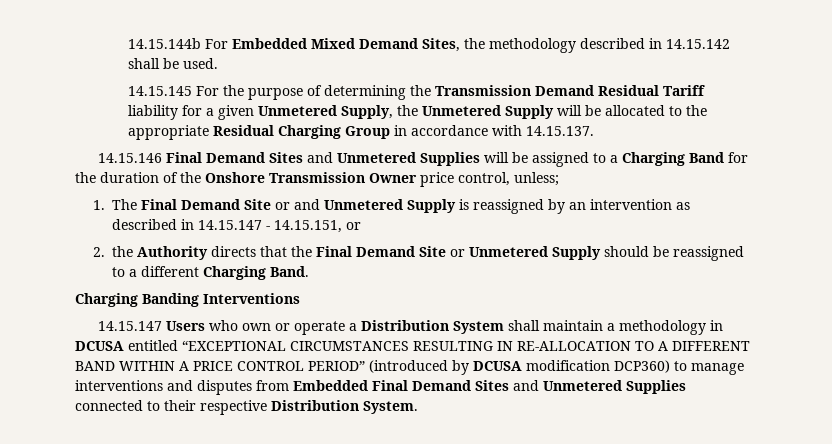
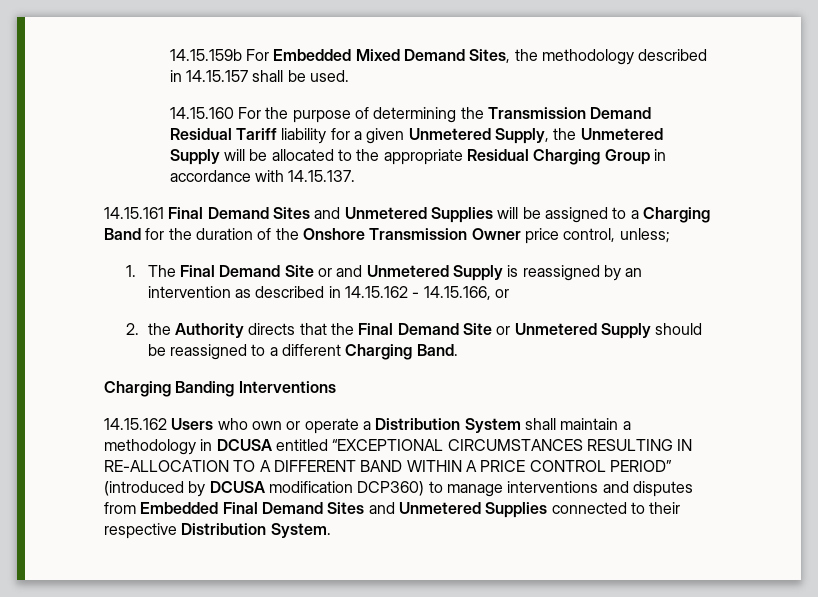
- 14.15.144b For Embedded Mixed Demand Sites, the methodology described in 14.15.142 shall be used.
+ 14.15.159b For Embedded Mixed Demand Sites, the methodology described in 14.15.157 shall be used.
- 14.15.145 For the purpose of determining the Transmission Demand Residual Tariff liability for a given Unmetered Supply, the Unmetered Supply will be allocated to the appropriate Residual Charging Group in accordance with 14.15.137.
+ 14.15.160 For the purpose of determining the Transmission Demand Residual Tariff liability for a given Unmetered Supply, the Unmetered Supply will be allocated to the appropriate Residual Charging Group in accordance with 14.15.137.
- 14.15.146 Final Demand Sites and Unmetered Supplies will be assigned to a Charging Band for the duration of the Onshore Transmission Owner price control, unless;
+ 14.15.161 Final Demand Sites and Unmetered Supplies will be assigned to a Charging Band for the duration of the Onshore Transmission Owner price control, unless;
- 1. The Final Demand Site or and Unmetered Supply is reassigned by an intervention as described in 14.15.147 - 14.15.151, or
+ 1. The Final Demand Site or and Unmetered Supply is reassigned by an intervention as described in 14.15.162 - 14.15.166, or
- 14.15.147 Users who own or operate a Distribution System shall maintain a methodology in DCUSA entitled “EXCEPTIONAL CIRCUMSTANCES RESULTING IN RE-ALLOCATION TO A DIFFERENT BAND WITHIN A PRICE CONTROL PERIOD” (introduced by DCUSA modification DCP360) to manage interventions and disputes from Embedded Final Demand Sites and Unmetered Supplies connected to their respective Distribution System.
+ 14.15.162 Users who own or operate a Distribution System shall maintain a methodology in DCUSA entitled “EXCEPTIONAL CIRCUMSTANCES RESULTING IN RE-ALLOCATION TO A DIFFERENT BAND WITHIN A PRICE CONTROL PERIOD” (introduced by DCUSA modification DCP360) to manage interventions and disputes from Embedded Final Demand Sites and Unmetered Supplies connected to their respective Distribution System.

